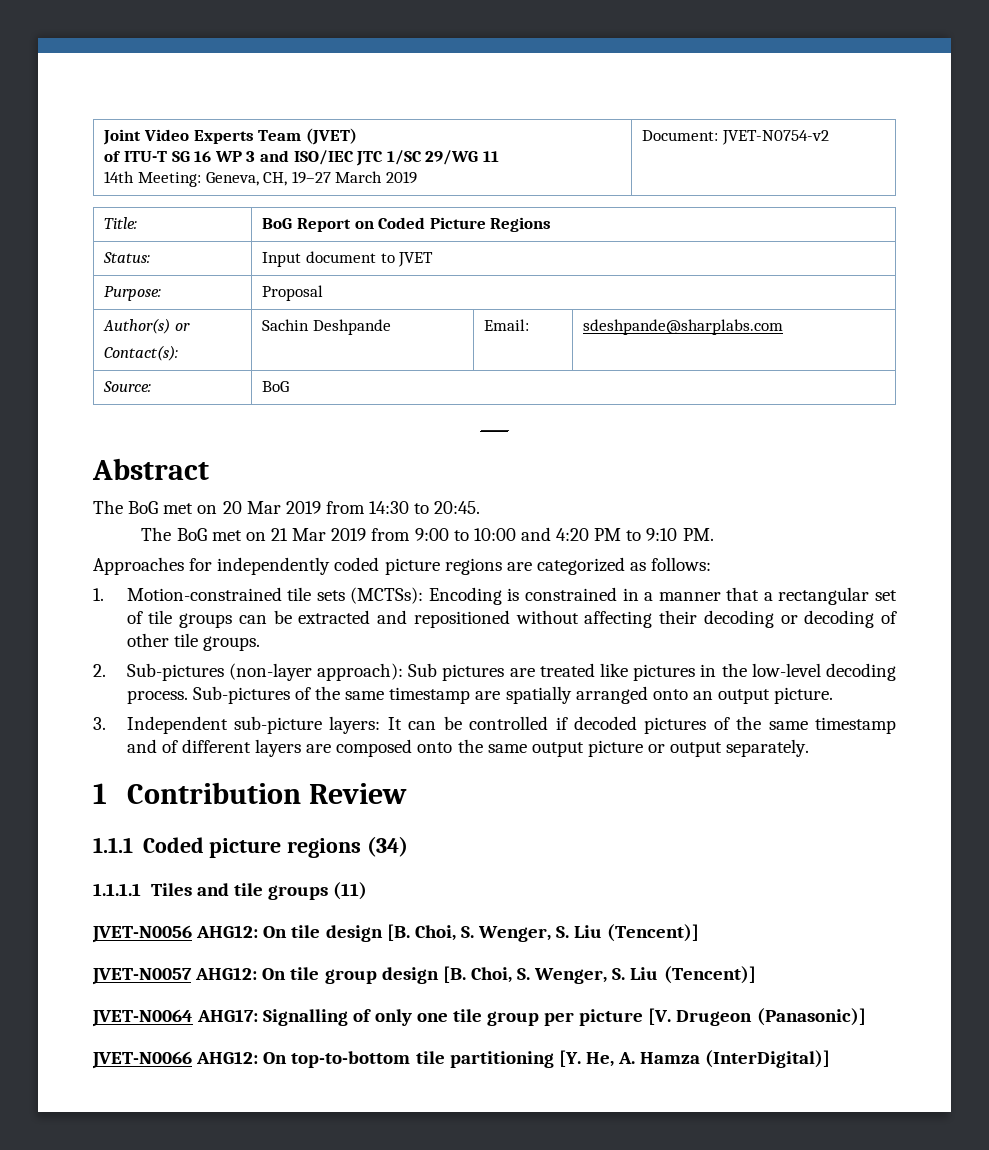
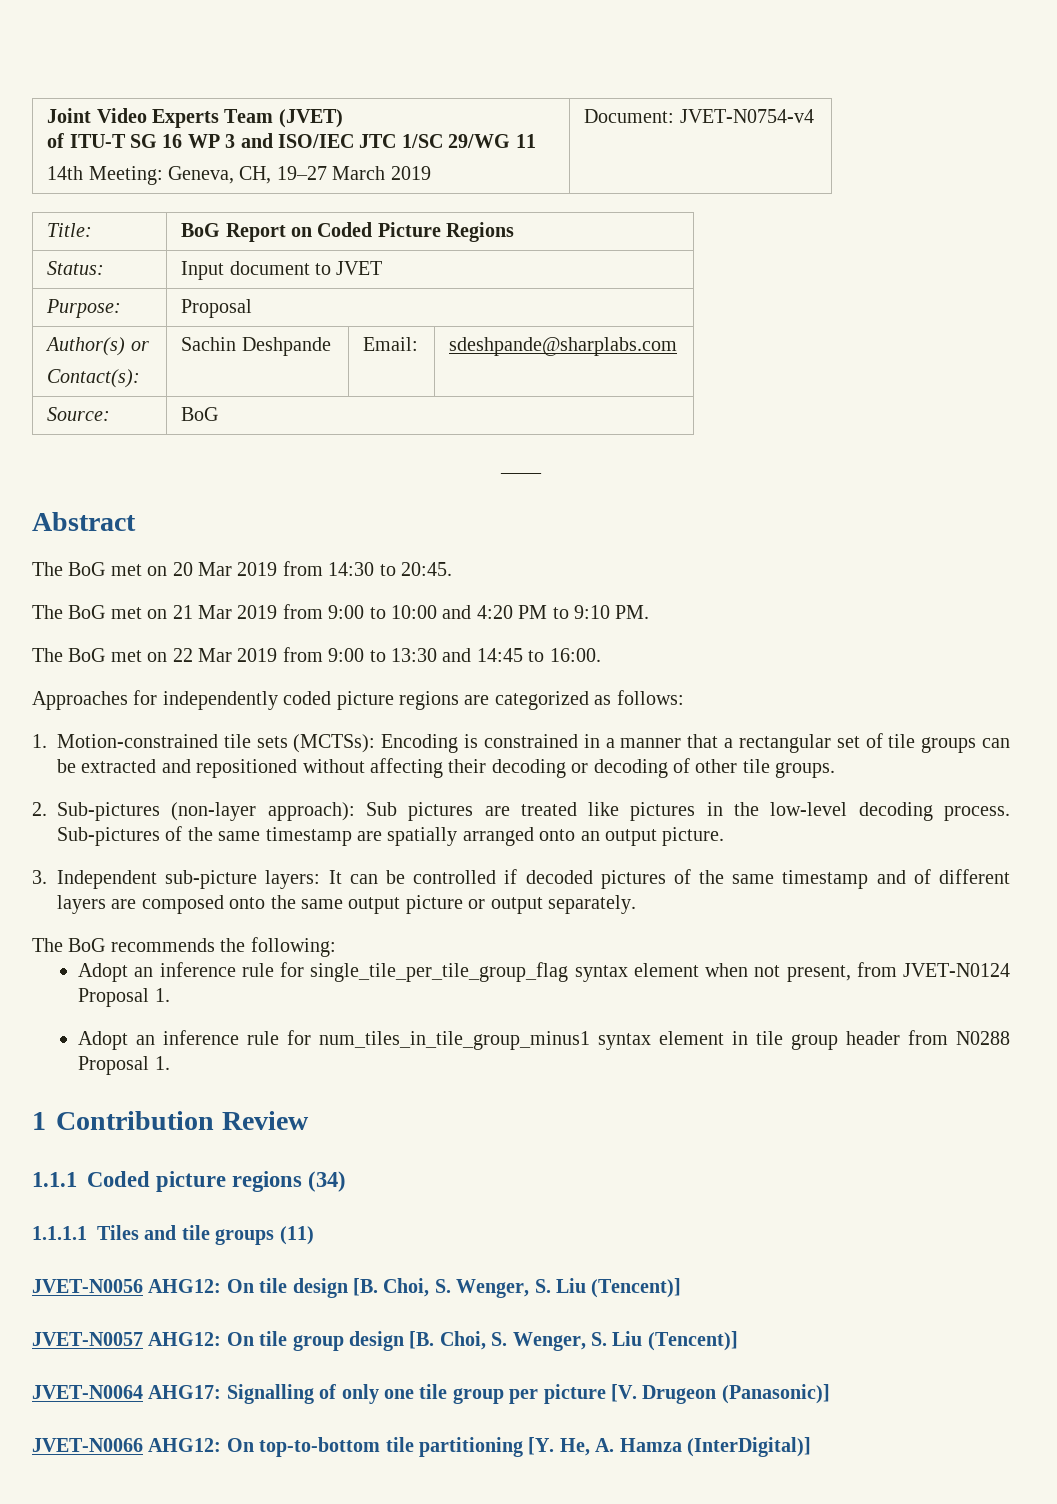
  Joint Video Experts Team (JVET)
  of ITU-T SG 16 WP 3 and ISO/IEC JTC 1/SC 29/WG 11
- 14th Meeting: Geneva, CH, 19–27 March 2019 | Document: JVET-N0754-v2
+ 14th Meeting: Geneva, CH, 19–27 March 2019 | Document: JVET-N0754-v4
+ The BoG met on 22 Mar 2019 from 9:00 to 13:30 and 14:45 to 16:00.
+ The BoG recommends the following:
+ Adopt an inference rule for single_tile_per_tile_group_flag syntax element when not present, from JVET-N0124 Proposal 1.
+ Adopt an inference rule for num_tiles_in_tile_group_minus1 syntax element in tile group header from N0288 Proposal 1.

